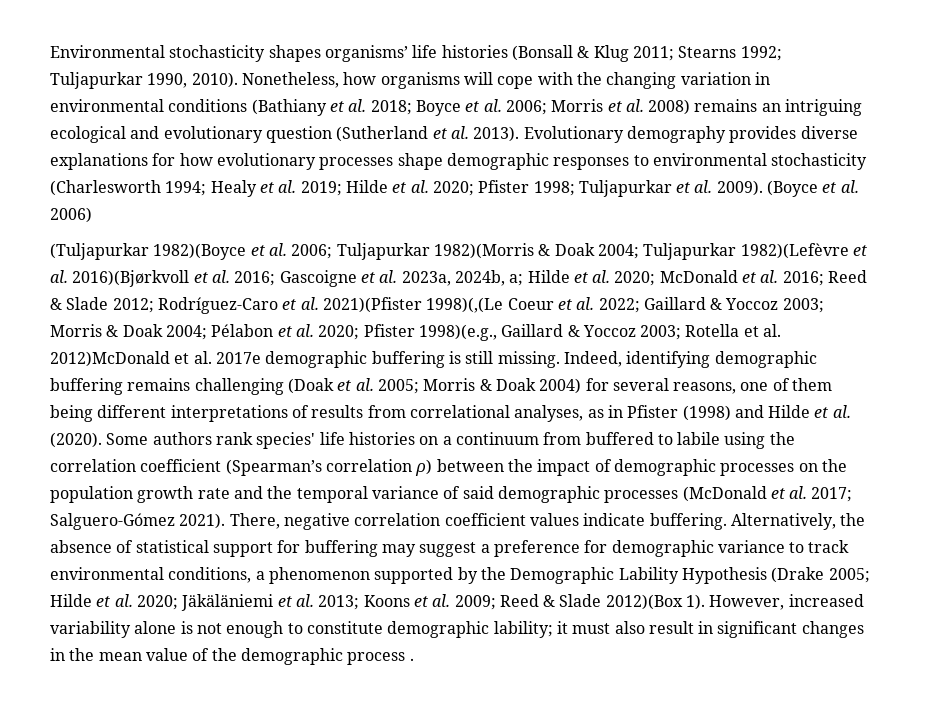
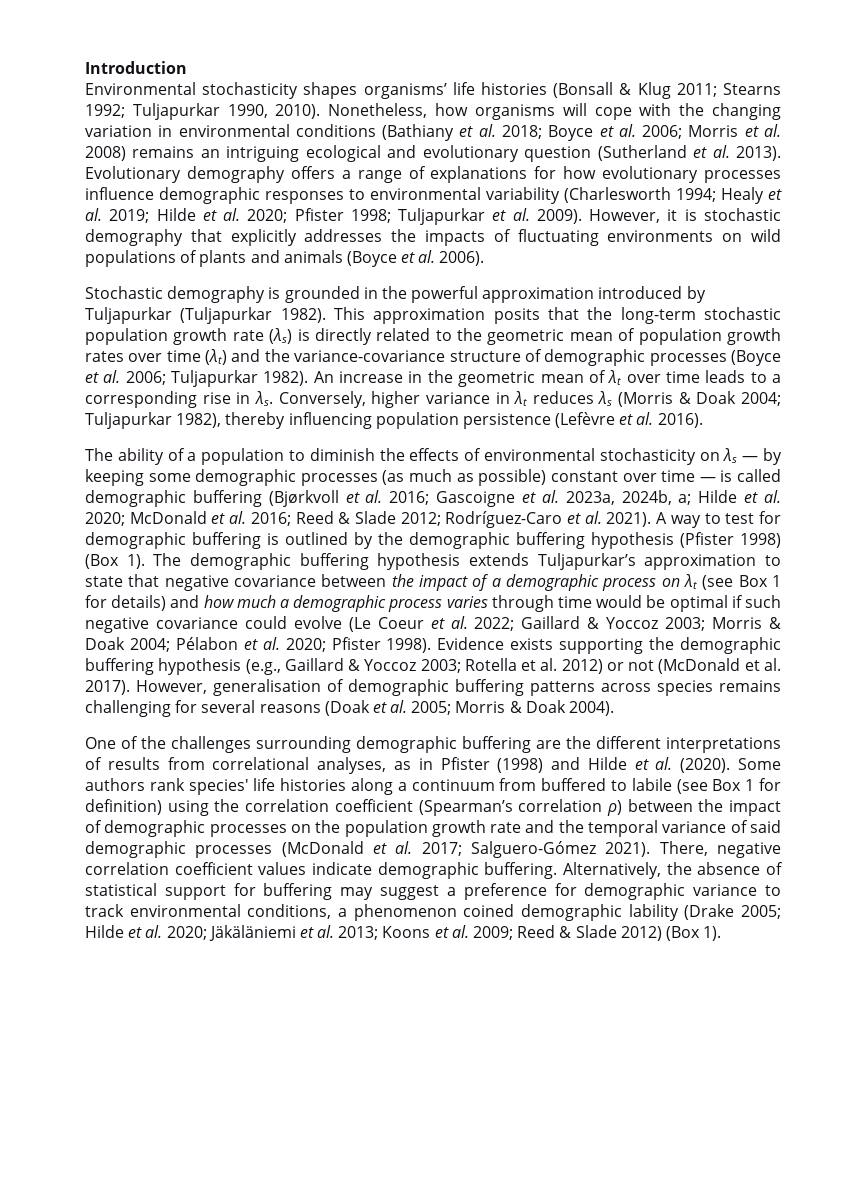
+ Introduction
- Evolutionary demography provides diverse explanations for how evolutionary processes shape demographic responses to environmental stochasticity (Charlesworth 1994; Healy et al. 2019; Hilde et al. 2020; Pfister 1998; Tuljapurkar et al. 2009).
+ Evolutionary demography offers a range of explanations for how evolutionary processes influence demographic responses to environmental variability (Charlesworth 1994; Healy et al. 2019; Hilde et al. 2020; Pfister 1998; Tuljapurkar et al. 2009).
- (Boyce et al. 2006)
- (Tuljapurkar 1982)(Boyce et al. 2006; Tuljapurkar 1982)(Morris & Doak 2004; Tuljapurkar 1982)(Lefèvre et al. 2016)(Bjørkvoll et al. 2016;
+ However, it is stochastic demography that explicitly addresses the impacts of fluctuating environments on wild populations of plants and animals (Boyce et al. 2006).
+ Stochastic demography is grounded in the powerful approximation introduced by Tuljapurkar (Tuljapurkar 1982). This approximation posits that the long-term stochastic population growth rate (λs) is directly related to the geometric mean of population growth rates over time (λt) and the variance-covariance structure of demographic processes (Boyce et al. 2006; Tuljapurkar 1982). An increase in the geometric mean of λt over time leads to a corresponding rise in λs. Conversely, higher variance in λt reduces λs (Morris & Doak 2004; Tuljapurkar 1982), thereby influencing population persistence (Lefèvre et al. 2016).
+ The ability of a population to diminish the effects of environmental stochasticity on λs — by keeping some demographic processes (as much as possible) constant over time — is called demographic buffering (Bjørkvoll et al. 2016;
- Rodríguez‐Caro et al. 2021)(Pfister 1998)(,(Le Coeur et al. 2022;
+ Rodríguez‐Caro et al. 2021). A way to test for demographic buffering is outlined by the demographic buffering hypothesis (Pfister 1998) (Box 1). The demographic buffering hypothesis extends Tuljapurkar’s approximation to state that negative covariance between the impact of a demographic process on λt (see Box 1 for details) and how much a demographic process varies through time would be optimal if such negative covariance could evolve (Le Coeur et al. 2022;
- Pfister 1998)(e.g., Gaillard & Yoccoz 2003;
+ Pfister 1998). Evidence exists supporting the demographic buffering hypothesis (e.g., Gaillard & Yoccoz 2003;
- Rotella et al. 2012)McDonald et al. 2017e demographic buffering is still missing. Indeed, identifying demographic buffering remains challenging (Doak et al. 2005;
+ Rotella et al. 2012) or not (McDonald et al. 2017). However, generalisation of demographic buffering patterns across species remains challenging for several reasons (Doak et al. 2005;
- Morris & Doak 2004) for several reasons, one of them being different interpretations of results from correlational analyses, as in Pfister (1998) and Hilde et al. (2020).
+ Morris & Doak 2004).
+ One of the challenges surrounding demographic buffering are the different interpretations of results from correlational analyses, as in Pfister (1998) and Hilde et al. (2020).
- Some authors rank species' life histories on a continuum from buffered to labile using the correlation coefficient (Spearman’s correlation ρ) between the impact of demographic processes on the population growth rate and the temporal variance of said demographic processes (McDonald et al. 2017; Salguero-Gómez 2021).
+ Some authors rank species' life histories along a continuum from buffered to labile (see Box 1 for definition) using the correlation coefficient (Spearman’s correlation ρ) between the impact of demographic processes on the population growth rate and the temporal variance of said demographic processes (McDonald et al. 2017; Salguero-Gómez 2021).
- There, negative correlation coefficient values indicate buffering.
+ There, negative correlation coefficient values indicate demographic buffering.
- Alternatively, the absence of statistical support for buffering may suggest a preference for demographic variance to track environmental conditions, a phenomenon supported by the Demographic Lability Hypothesis (Drake 2005; Hilde et al. 2020; Jäkäläniemi et al. 2013; Koons et al. 2009; Reed & Slade 2012)(Box 1). However, increased variability alone is not enough to constitute demographic lability; it must also result in significant changes in the mean value of the demographic process .
+ Alternatively, the absence of statistical support for buffering may suggest a preference for demographic variance to track environmental conditions, a phenomenon coined demographic lability (Drake 2005; Hilde et al. 2020; Jäkäläniemi et al. 2013; Koons et al. 2009; Reed & Slade 2012) (Box 1).

